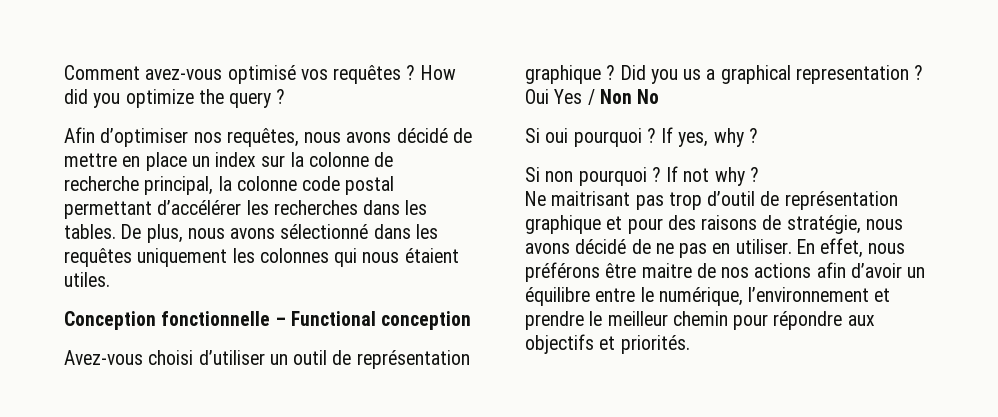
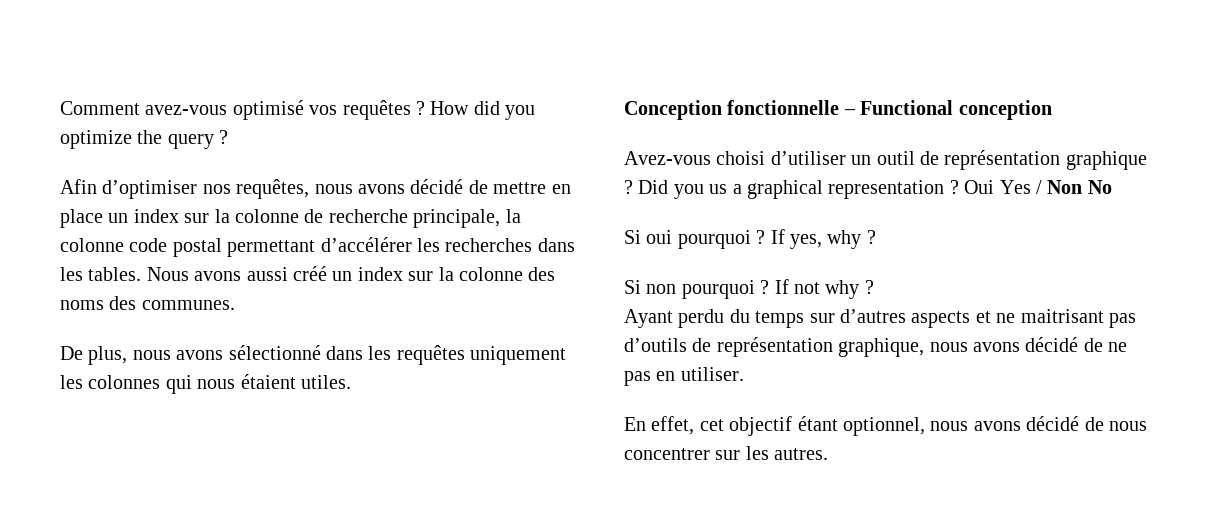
- Afin d’optimiser nos requêtes, nous avons décidé de mettre en place un index sur la colonne de recherche principal, la colonne code postal permettant d’accélérer les recherches dans les tables. De plus, nous avons sélectionné dans les requêtes uniquement les colonnes qui nous étaient utiles.
+ Afin d’optimiser nos requêtes, nous avons décidé de mettre en place un index sur la colonne de recherche principale, la colonne code postal permettant d’accélérer les recherches dans les tables. Nous avons aussi créé un index sur la colonne des noms des communes.
+ De plus, nous avons sélectionné dans les requêtes uniquement les colonnes qui nous étaient utiles.
- Ne maitrisant pas trop d’outil de représentation graphique et pour des raisons de stratégie, nous avons décidé de ne pas en utiliser. En effet, nous préférons être maitre de nos actions afin d’avoir un équilibre entre le numérique, l’environnement et prendre le meilleur chemin pour répondre aux objectifs et priorités.
+ Ayant perdu du temps sur d’autres aspects et ne maitrisant pas d’outils de représentation graphique, nous avons décidé de ne pas en utiliser.
+ En effet, cet objectif étant optionnel, nous avons décidé de nous concentrer sur les autres.

